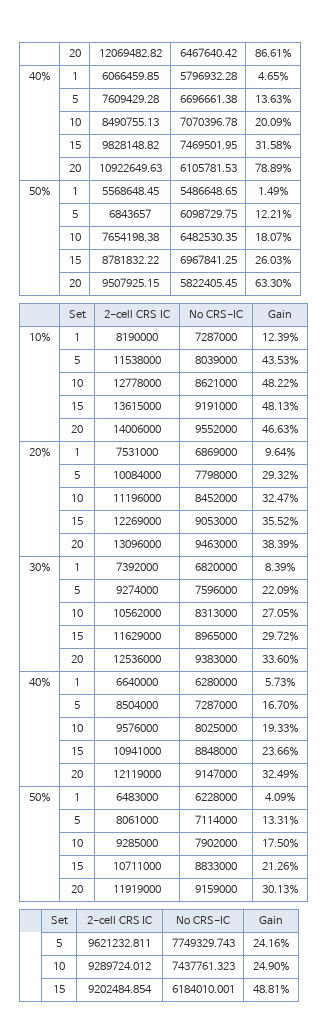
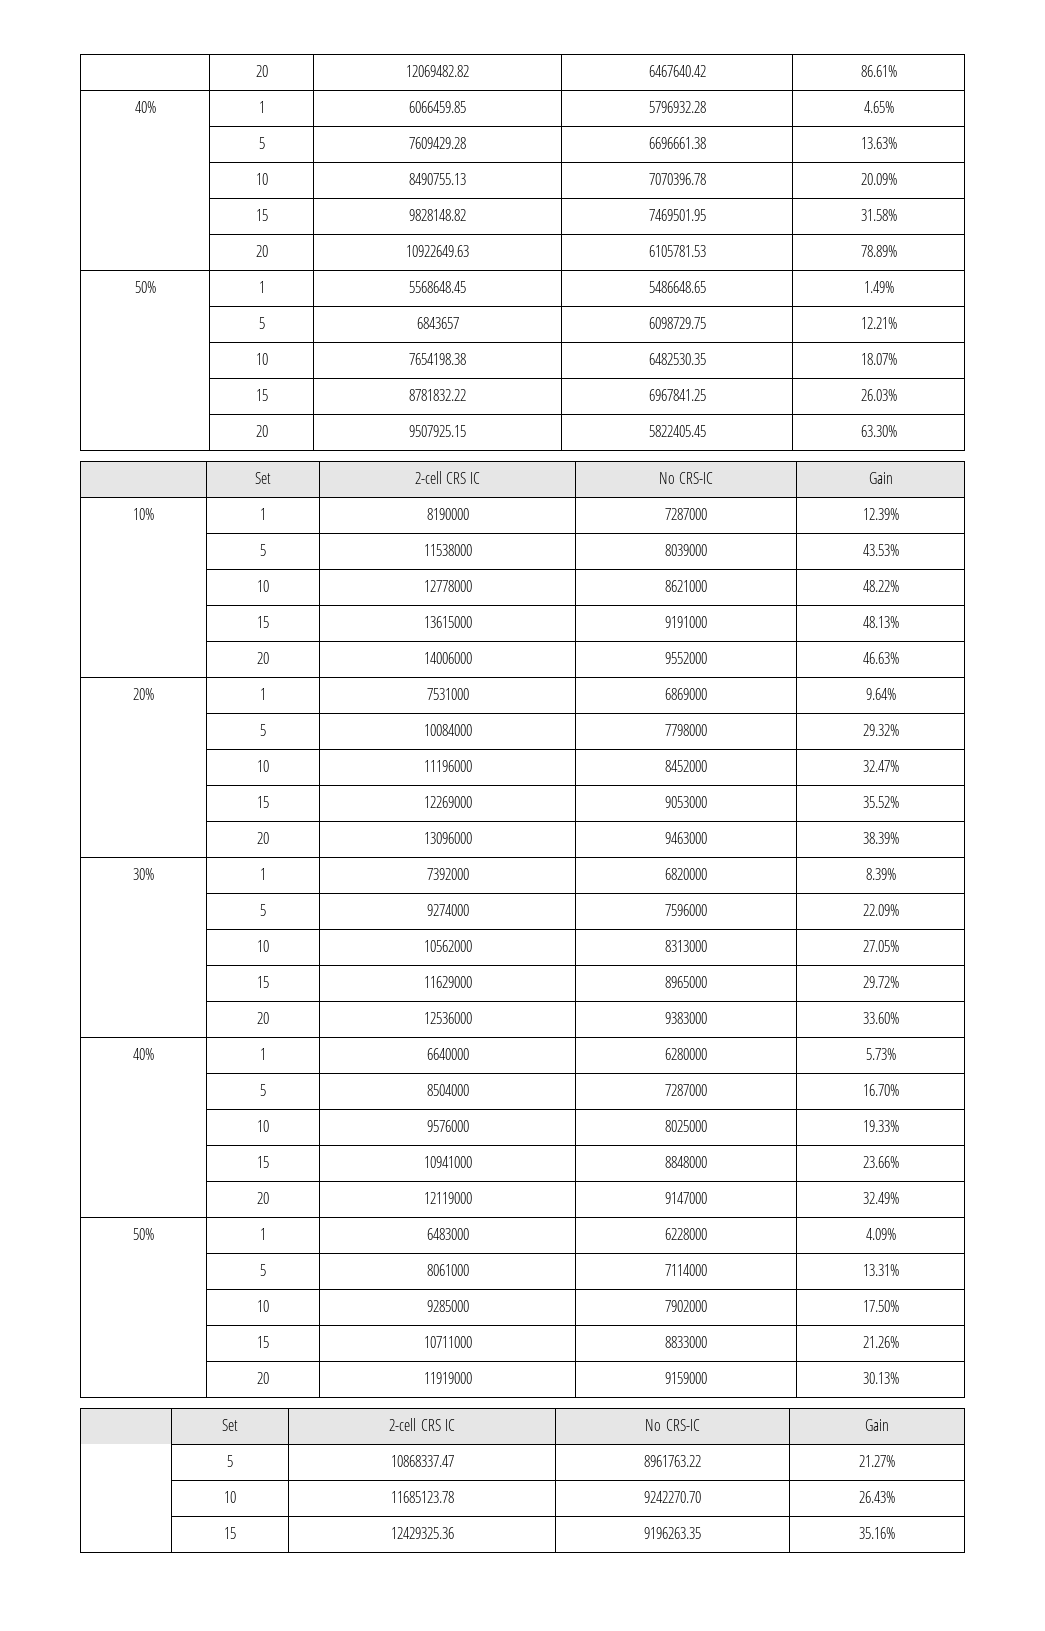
- | 5 | 9621232.811 | 7749329.743 | 24.16%
- | 10 | 9289724.012 | 7437761.323 | 24.90%
- | 15 | 9202484.854 | 6184010.001 | 48.81%
+ | 5 | 10868337.47 | 8961763.22 | 21.27%
+ | 10 | 11685123.78 | 9242270.70 | 26.43%
+ | 15 | 12429325.36 | 9196263.35 | 35.16%

